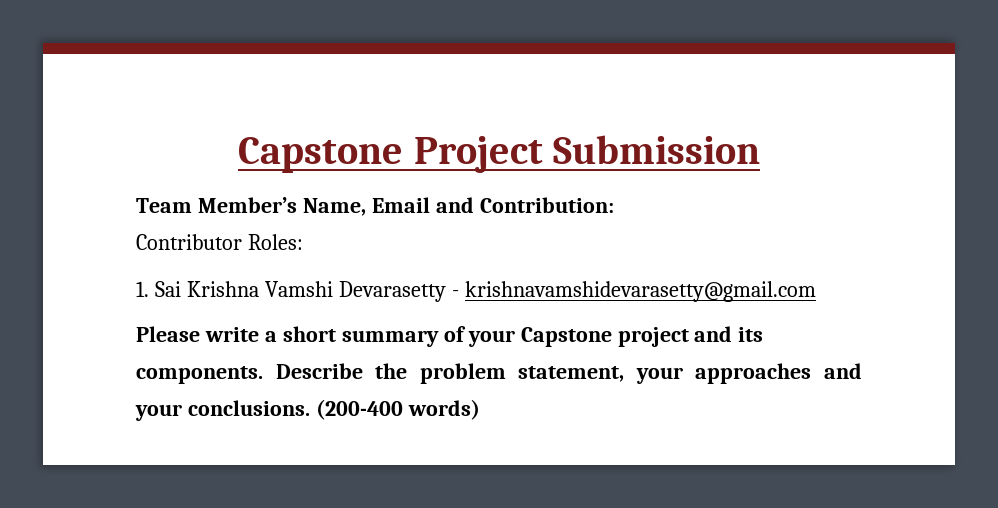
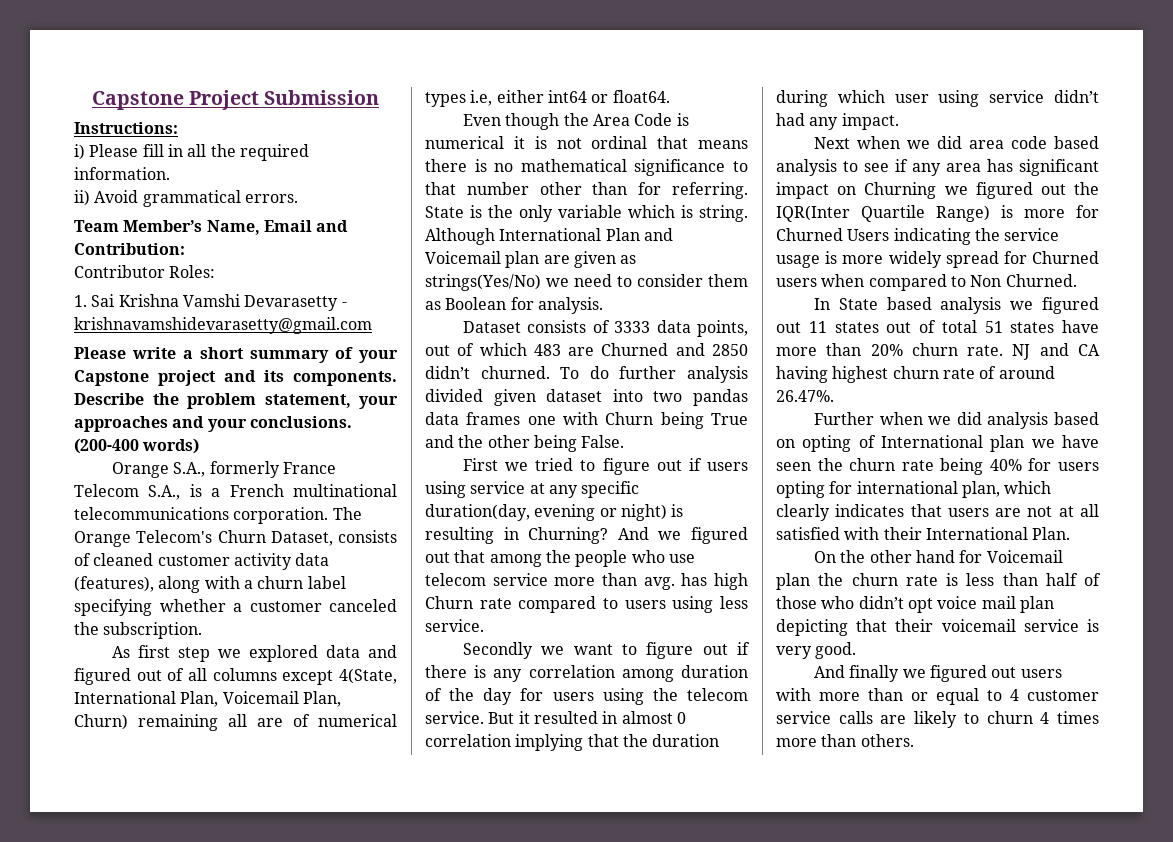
+ Instructions:
+ i) Please fill in all the required information.
+ ii) Avoid grammatical errors.
+ Orange S.A., formerly France Telecom S.A., is a French multinational telecommunications corporation. The Orange Telecom's Churn Dataset, consists of cleaned customer activity data (features), along with a churn label specifying whether a customer canceled the subscription.
+ As first step we explored data and figured out of all columns except 4(State, International Plan, Voicemail Plan, Churn) remaining all are of numerical types i.e, either int64 or float64.
+ Even though the Area Code is numerical it is not ordinal that means there is no mathematical significance to that number other than for referring. State is the only variable which is string. Although International Plan and Voicemail plan are given as strings(Yes/No) we need to consider them as Boolean for analysis.
+ Dataset consists of 3333 data points, out of which 483 are Churned and 2850 didn’t churned. To do further analysis divided given dataset into two pandas data frames one with Churn being True and the other being False.
+ First we tried to figure out if users using service at any specific duration(day, evening or night) is resulting in Churning? And we figured out that among the people who use telecom service more than avg. has high Churn rate compared to users using less service.
+ Secondly we want to figure out if there is any correlation among duration of the day for users using the telecom service. But it resulted in almost 0 correlation implying that the duration during which user using service didn’t had any impact.
+ Next when we did area code based analysis to see if any area has significant impact on Churning we figured out the IQR(Inter Quartile Range) is more for Churned Users indicating the service usage is more widely spread for Churned users when compared to Non Churned.
+ In State based analysis we figured out 11 states out of total 51 states have more than 20% churn rate. NJ and CA having highest churn rate of around 26.47%.
+ Further when we did analysis based on opting of International plan we have seen the churn rate being 40% for users opting for international plan, which clearly indicates that users are not at all satisfied with their International Plan.
+ On the other hand for Voicemail plan the churn rate is less than half of those who didn’t opt voice mail plan depicting that their voicemail service is very good.
+ And finally we figured out users with more than or equal to 4 customer service calls are likely to churn 4 times more than others.

